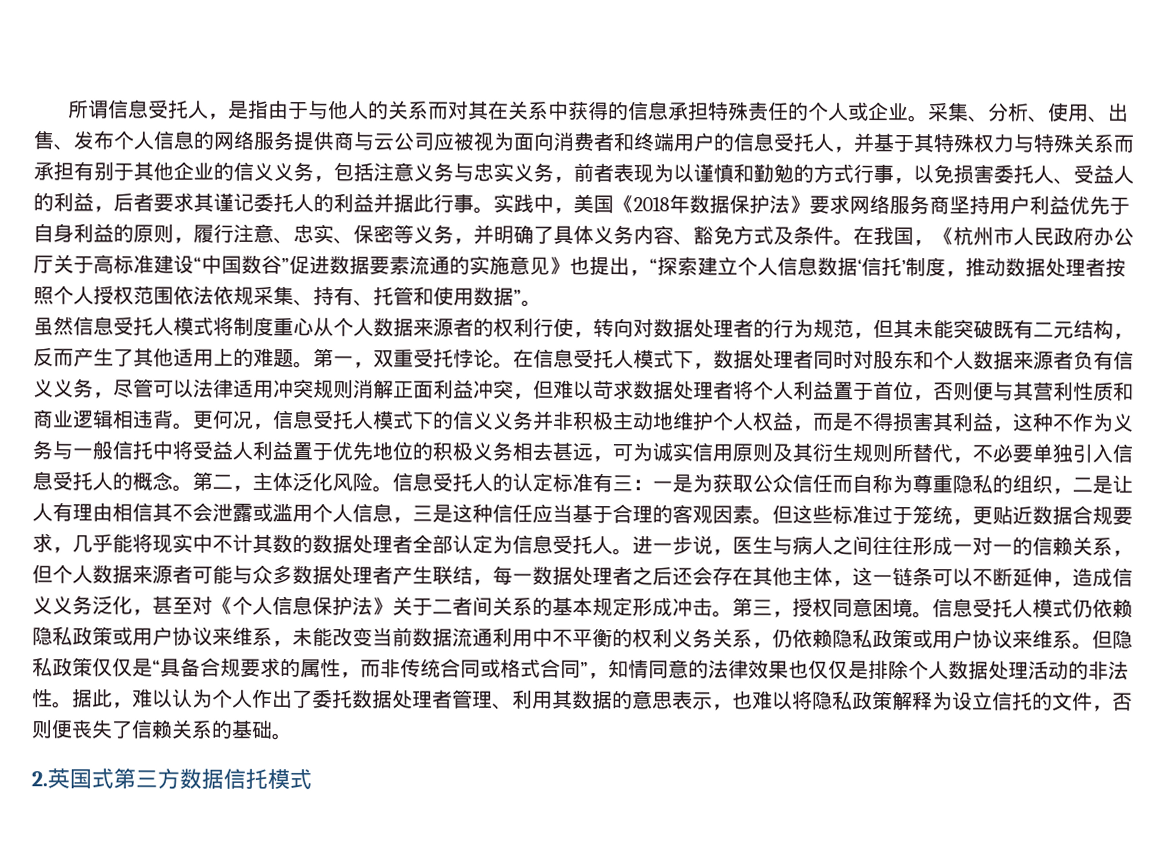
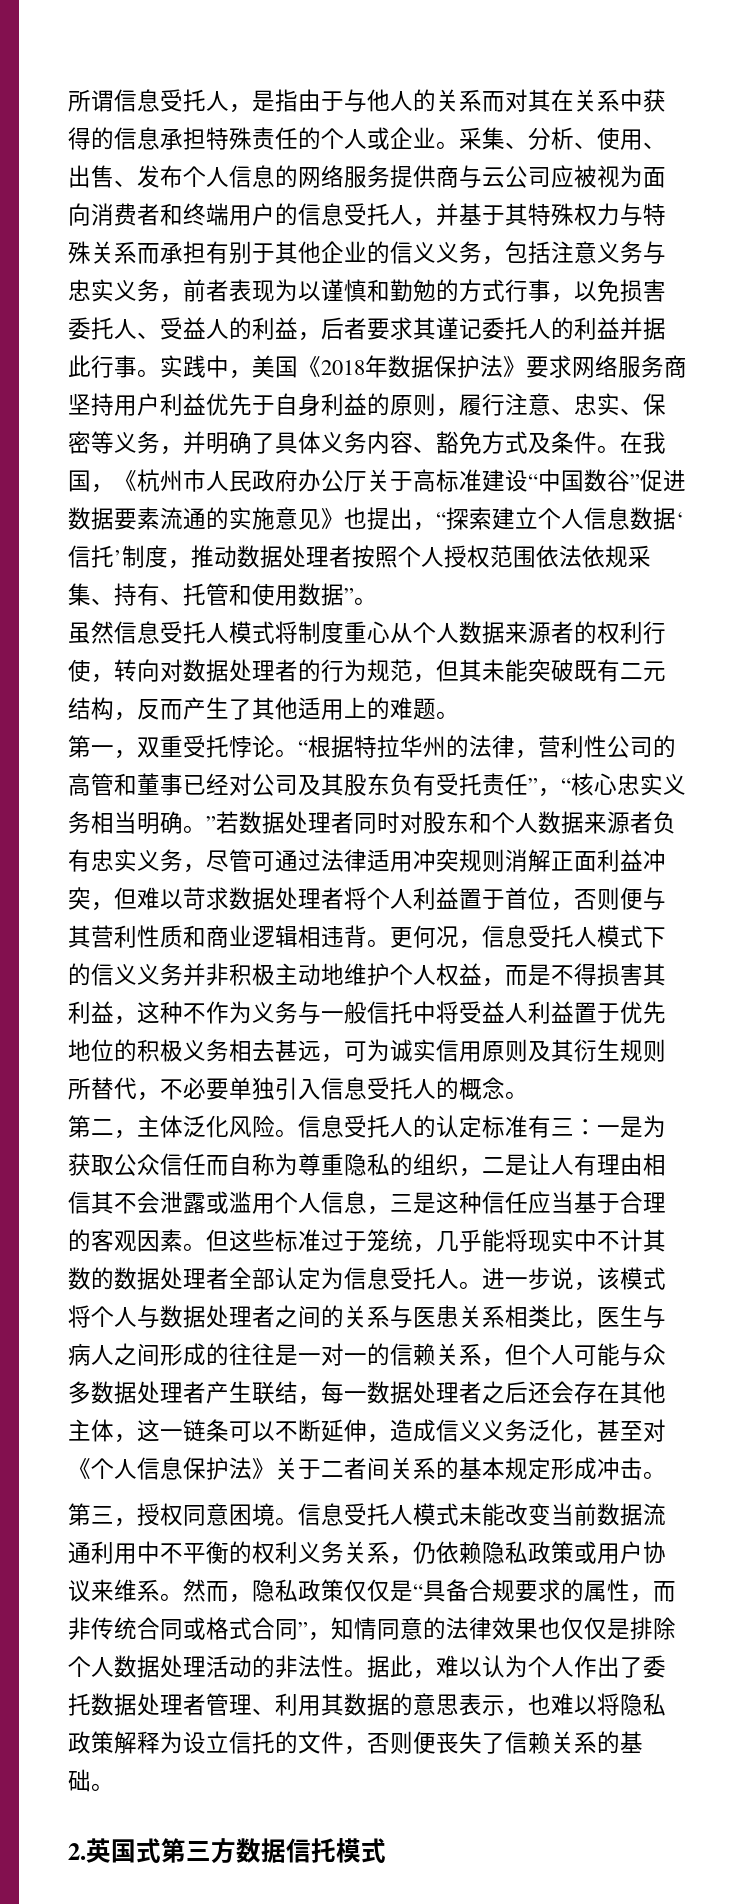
- 虽然信息受托人模式将制度重心从个人数据来源者的权利行使，转向对数据处理者的行为规范，但其未能突破既有二元结构，反而产生了其他适用上的难题。第一，双重受托悖论。
+ 虽然信息受托人模式将制度重心从个人数据来源者的权利行使，转向对数据处理者的行为规范，但其未能突破既有二元结构，反而产生了其他适用上的难题。
+ 第一，双重受托悖论。
- 在信息受托人模式下，数据处理者同时对股东和个人数据来源者负有信义义务，尽管可以法律适用冲突规则消解正面利益冲突，但难以苛求数据处理者将个人利益置于首位，否则便与其营利性质和商业逻辑相违背。
+ “根据特拉华州的法律，营利性公司的高管和董事已经对公司及其股东负有受托责任”，“核心忠实义务相当明确。”若数据处理者同时对股东和个人数据来源者负有忠实义务，尽管可通过法律适用冲突规则消解正面利益冲突，但难以苛求数据处理者将个人利益置于首位，否则便与其营利性质和商业逻辑相违背。
- 更何况，信息受托人模式下的信义义务并非积极主动地维护个人权益，而是不得损害其利益，这种不作为义务与一般信托中将受益人利益置于优先地位的积极义务相去甚远，可为诚实信用原则及其衍生规则所替代，不必要单独引入信息受托人的概念。第二，主体泛化风险。
+ 更何况，信息受托人模式下的信义义务并非积极主动地维护个人权益，而是不得损害其利益，这种不作为义务与一般信托中将受益人利益置于优先地位的积极义务相去甚远，可为诚实信用原则及其衍生规则所替代，不必要单独引入信息受托人的概念。
+ 第二，主体泛化风险。
- 但这些标准过于笼统，更贴近数据合规要求，几乎能将现实中不计其数的数据处理者全部认定为信息受托人。
+ 但这些标准过于笼统，几乎能将现实中不计其数的数据处理者全部认定为信息受托人。
- 进一步说，医生与病人之间往往形成一对一的信赖关系，但个人数据来源者可能与众多数据处理者产生联结，每一数据处理者之后还会存在其他主体，这一链条可以不断延伸，造成信义义务泛化，甚至对《个人信息保护法》关于二者间关系的基本规定形成冲击。第三，授权同意困境。
+ 进一步说，该模式将个人与数据处理者之间的关系与医患关系相类比，医生与病人之间形成的往往是一对一的信赖关系，但个人可能与众多数据处理者产生联结，每一数据处理者之后还会存在其他主体，这一链条可以不断延伸，造成信义义务泛化，甚至对《个人信息保护法》关于二者间关系的基本规定形成冲击。
+ 第三，授权同意困境。
- 信息受托人模式仍依赖隐私政策或用户协议来维系，未能改变当前数据流通利用中不平衡的权利义务关系，仍依赖隐私政策或用户协议来维系。
+ 信息受托人模式未能改变当前数据流通利用中不平衡的权利义务关系，仍依赖隐私政策或用户协议来维系。
- 但隐私政策仅仅是“具备合规要求的属性，而非传统合同或格式合同”，知情同意的法律效果也仅仅是排除个人数据处理活动的非法性。
+ 然而，隐私政策仅仅是“具备合规要求的属性，而非传统合同或格式合同”，知情同意的法律效果也仅仅是排除个人数据处理活动的非法性。

